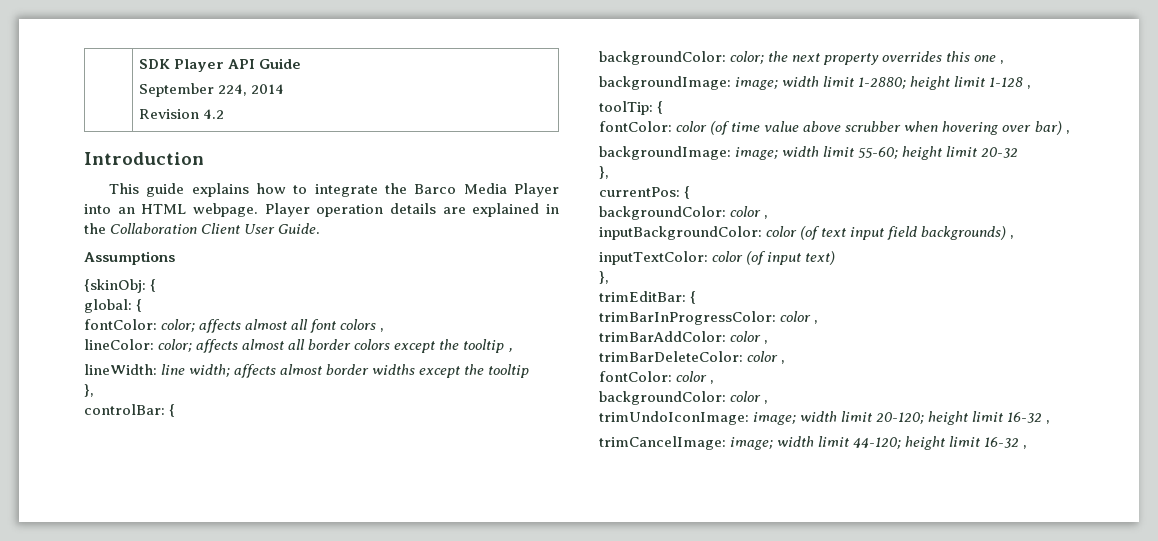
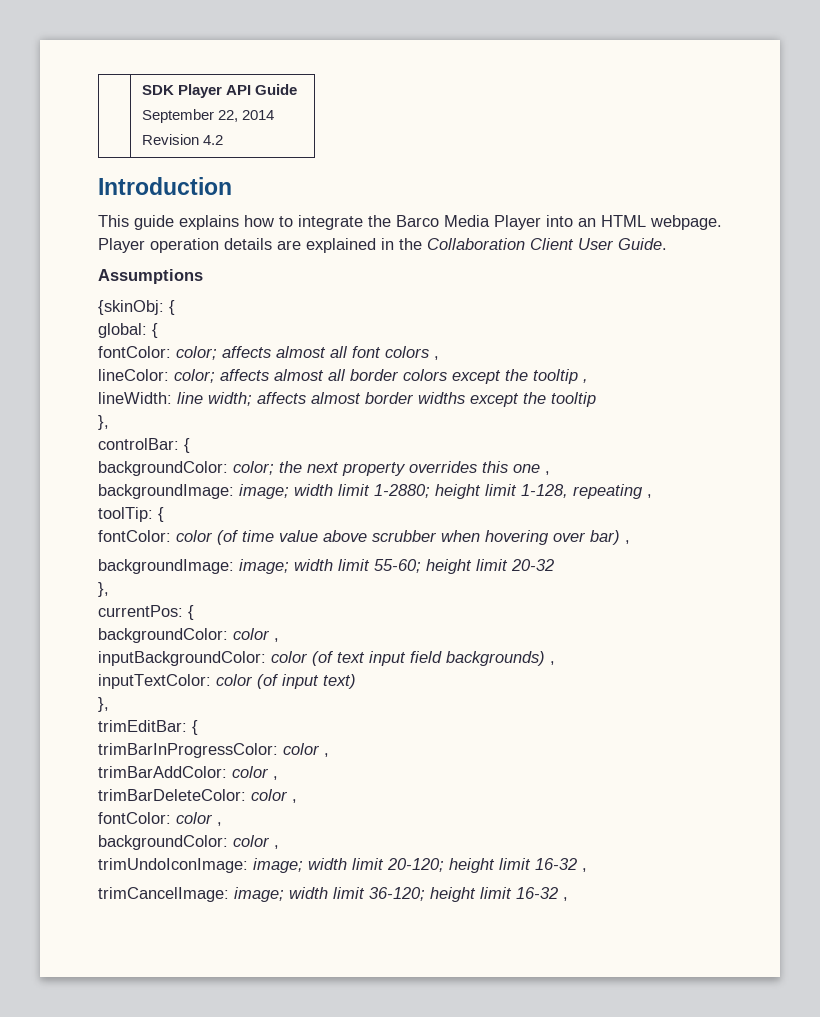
  | SDK Player API Guide
- September 224, 2014
+ September 22, 2014
- backgroundImage: image; width limit 1-2880; height limit 1-128 ,
+ backgroundImage: image; width limit 1-2880; height limit 1-128, repeating ,
- trimCancelImage: image; width limit 44-120; height limit 16-32 ,
+ trimCancelImage: image; width limit 36-120; height limit 16-32 ,

